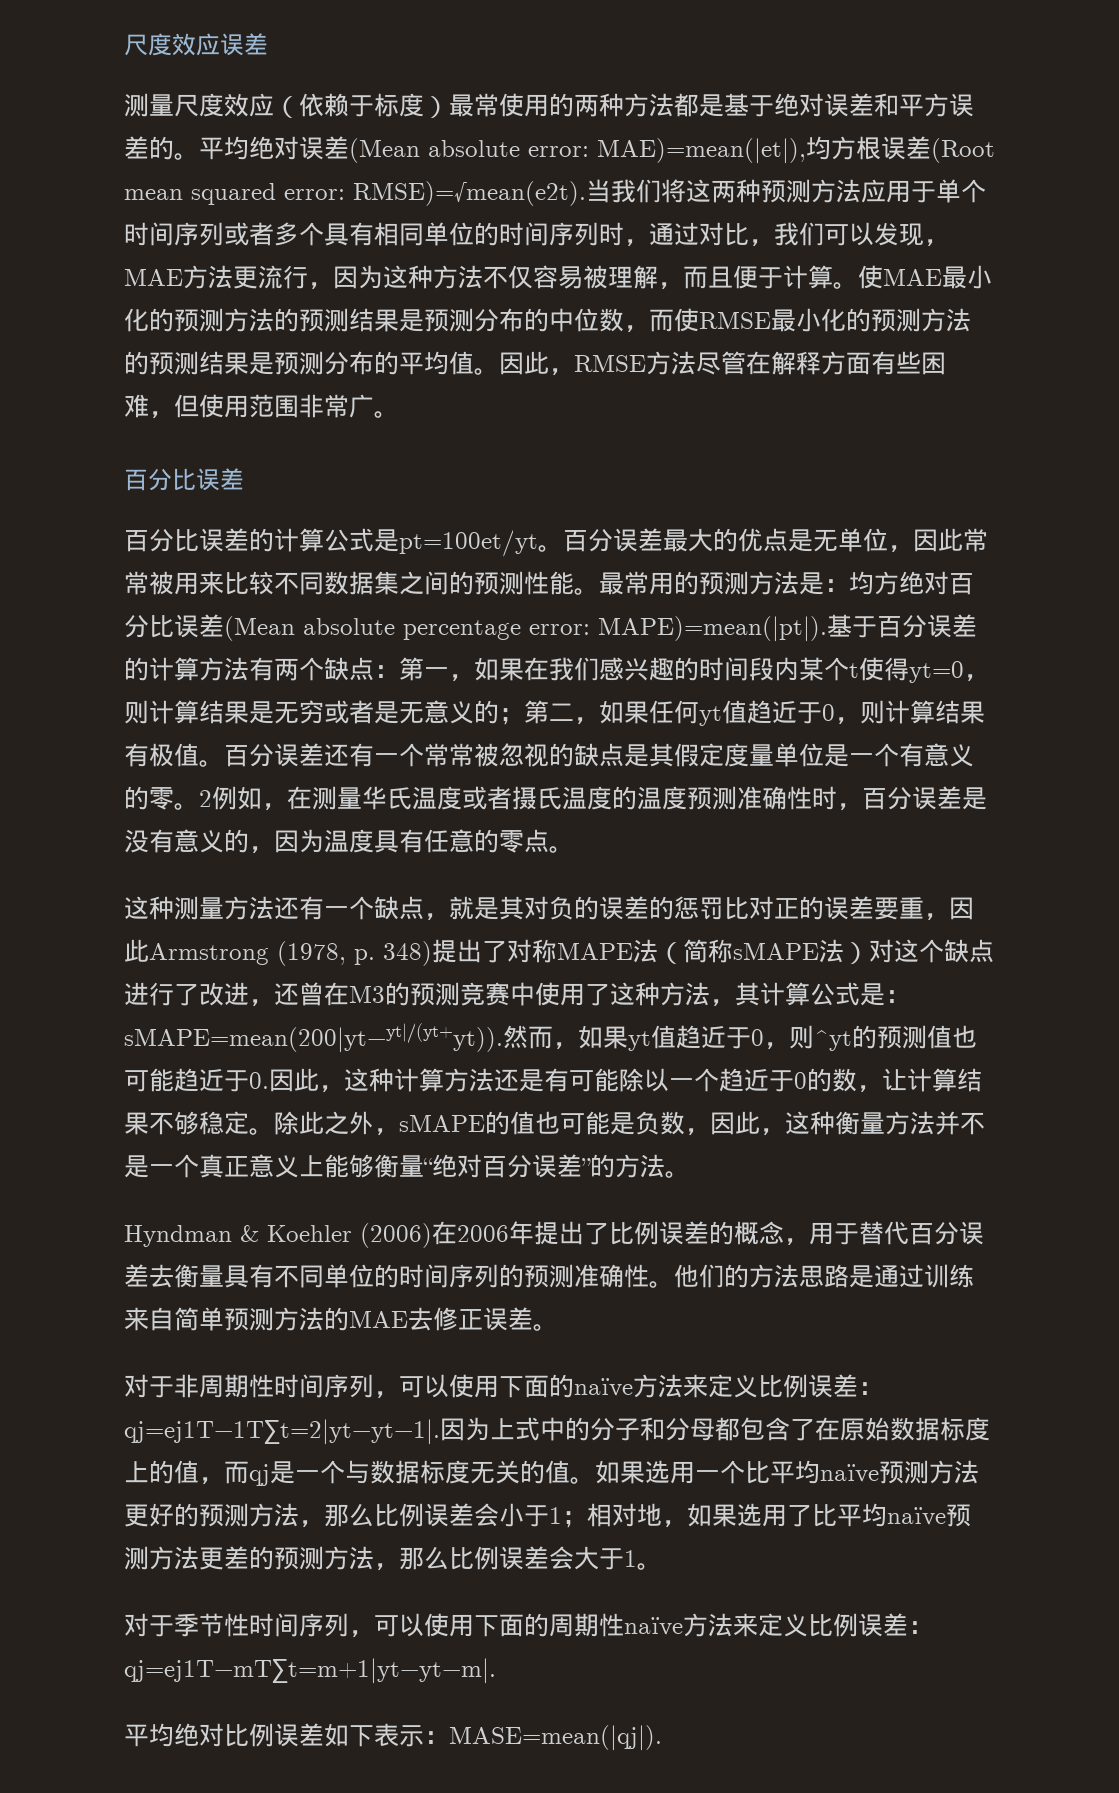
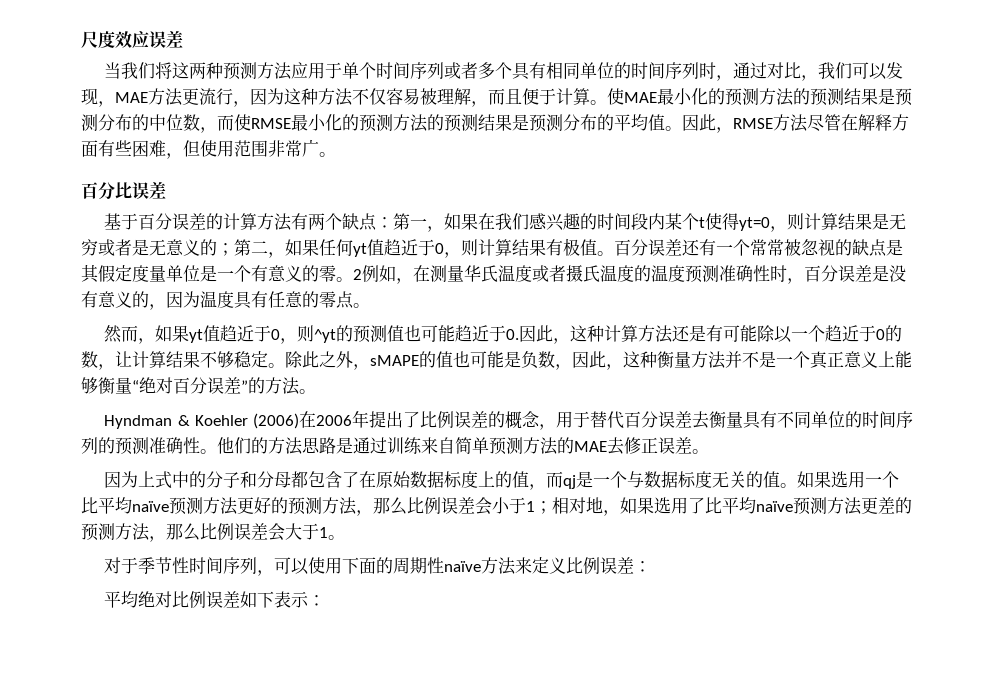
- 测量尺度效应（依赖于标度）最常使用的两种方法都是基于绝对误差和平方误差的。平均绝对误差(Mean absolute error: MAE)=mean(|et|),均方根误差(Root mean squared error: RMSE)=√mean(e2t).
- 百分比误差的计算公式是pt=100et/yt。百分误差最大的优点是无单位，因此常常被用来比较不同数据集之间的预测性能。最常用的预测方法是：均方绝对百分比误差(Mean absolute percentage error: MAPE)=mean(|pt|).
- 这种测量方法还有一个缺点，就是其对负的误差的惩罚比对正的误差要重，因此Armstrong (1978, p. 348)提出了对称MAPE法（简称sMAPE法）对这个缺点进行了改进，还曾在M3的预测竞赛中使用了这种方法，其计算公式是：sMAPE=mean(200|yt−yt|/(yt+yt)).
- 对于非周期性时间序列，可以使用下面的naïve方法来定义比例误差：qj=ej1T−1T∑t=2|yt−yt−1|.
- 对于季节性时间序列，可以使用下面的周期性naïve方法来定义比例误差：qj=ej1T−mT∑t=m+1|yt−yt−m|.
+ 对于季节性时间序列，可以使用下面的周期性naïve方法来定义比例误差：
- 平均绝对比例误差如下表示：MASE=mean(|qj|).
+ 平均绝对比例误差如下表示：

